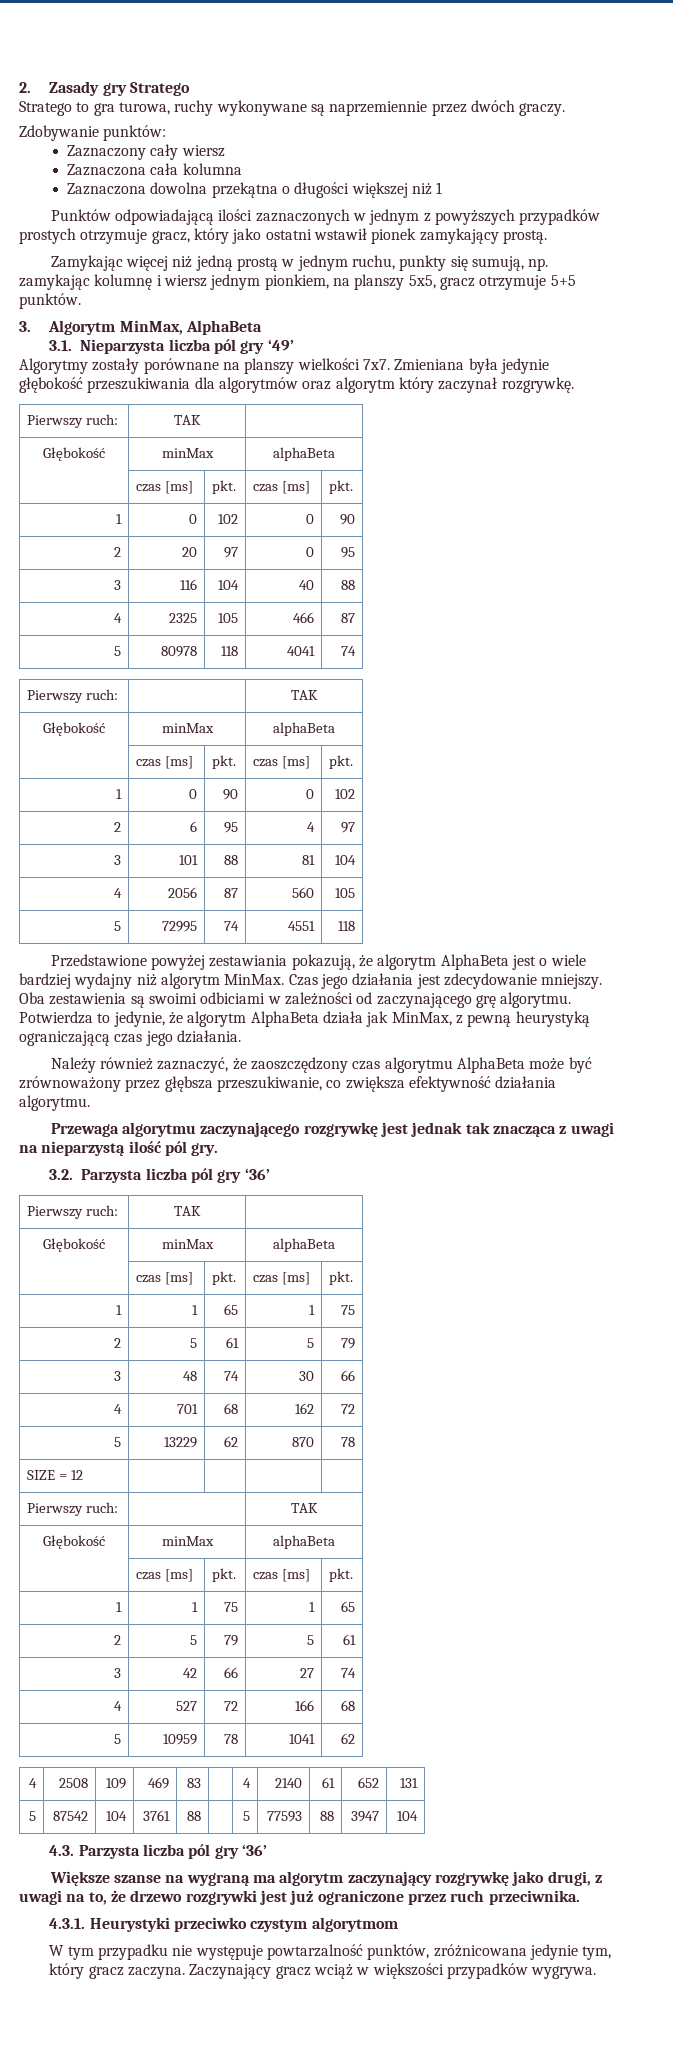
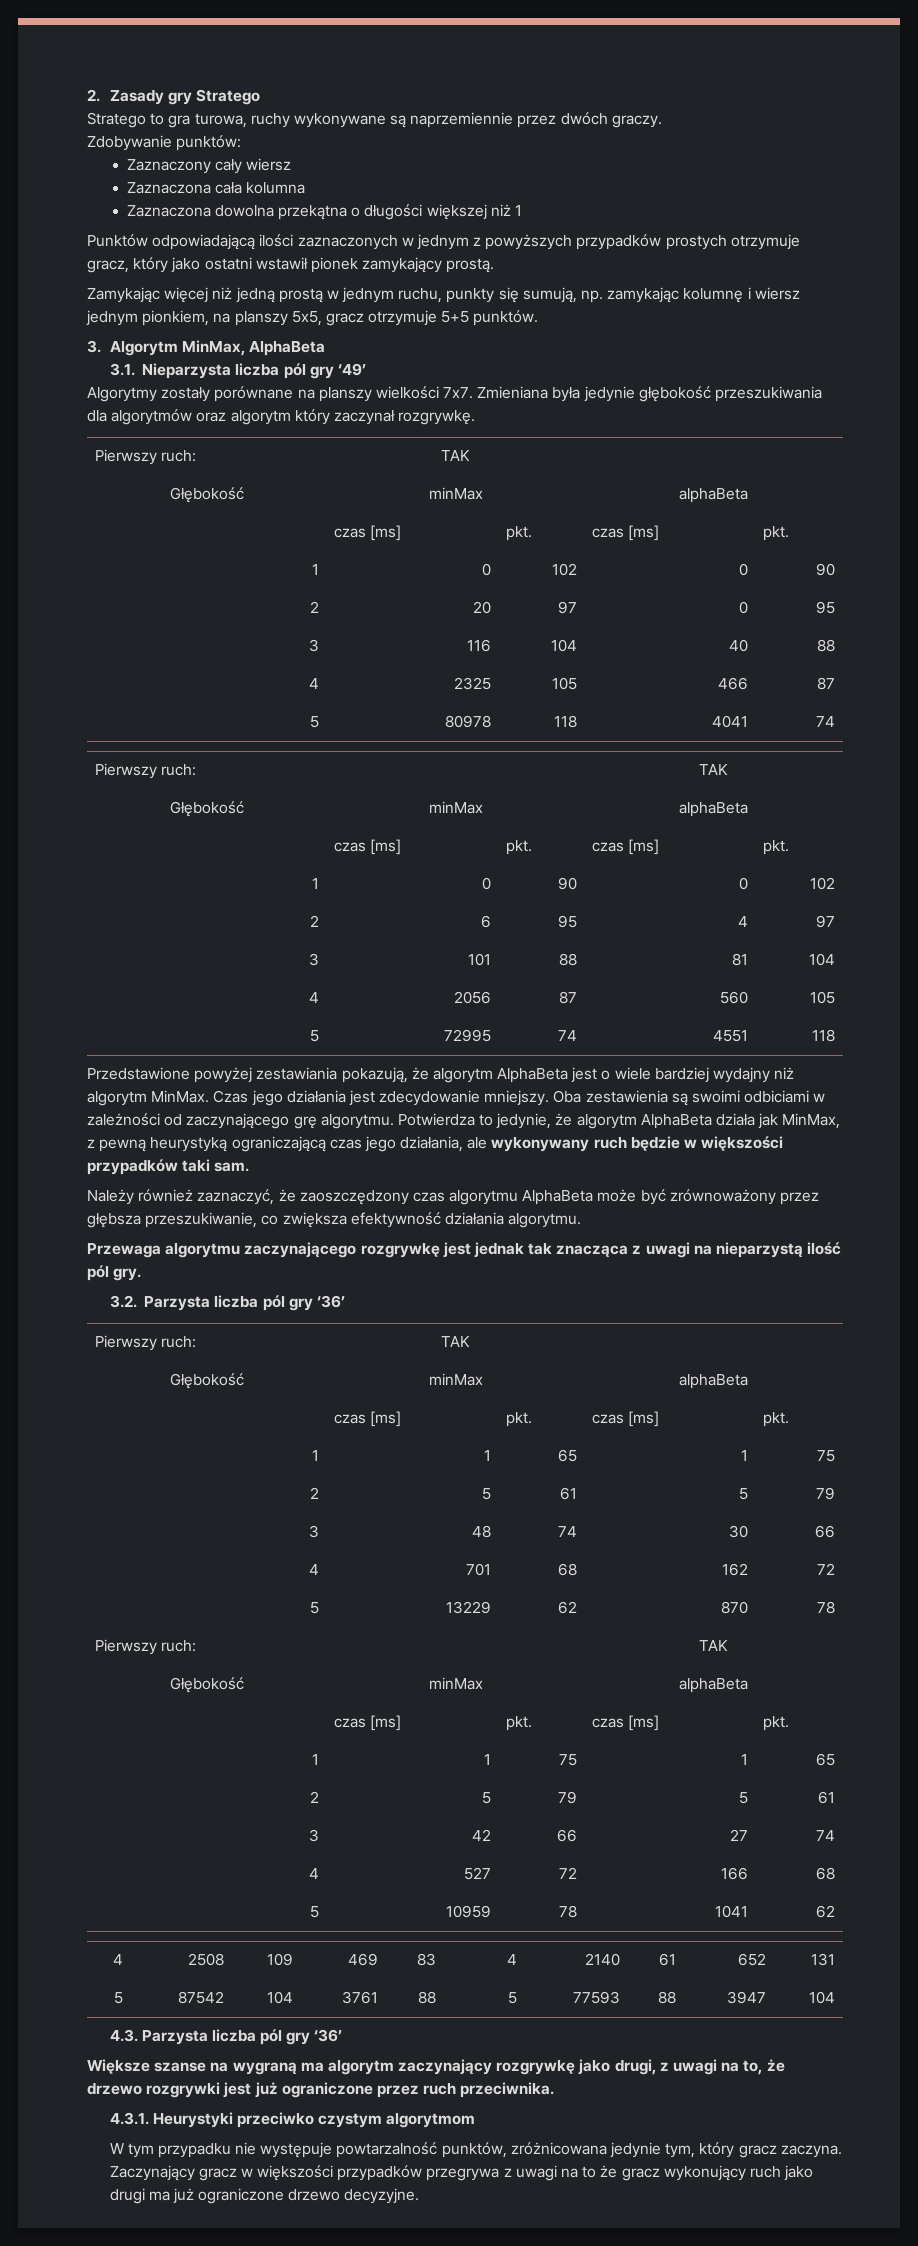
- Potwierdza to jedynie, że algorytm AlphaBeta działa jak MinMax, z pewną heurystyką ograniczającą czas jego działania.
+ Potwierdza to jedynie, że algorytm AlphaBeta działa jak MinMax, z pewną heurystyką ograniczającą czas jego działania, ale wykonywany ruch będzie w większości przypadków taki sam.
- SIZE = 12 | | | |
- Zaczynający gracz wciąż w większości przypadków wygrywa.
+ Zaczynający gracz w większości przypadków przegrywa z uwagi na to że gracz wykonujący ruch jako drugi ma już ograniczone drzewo decyzyjne.

